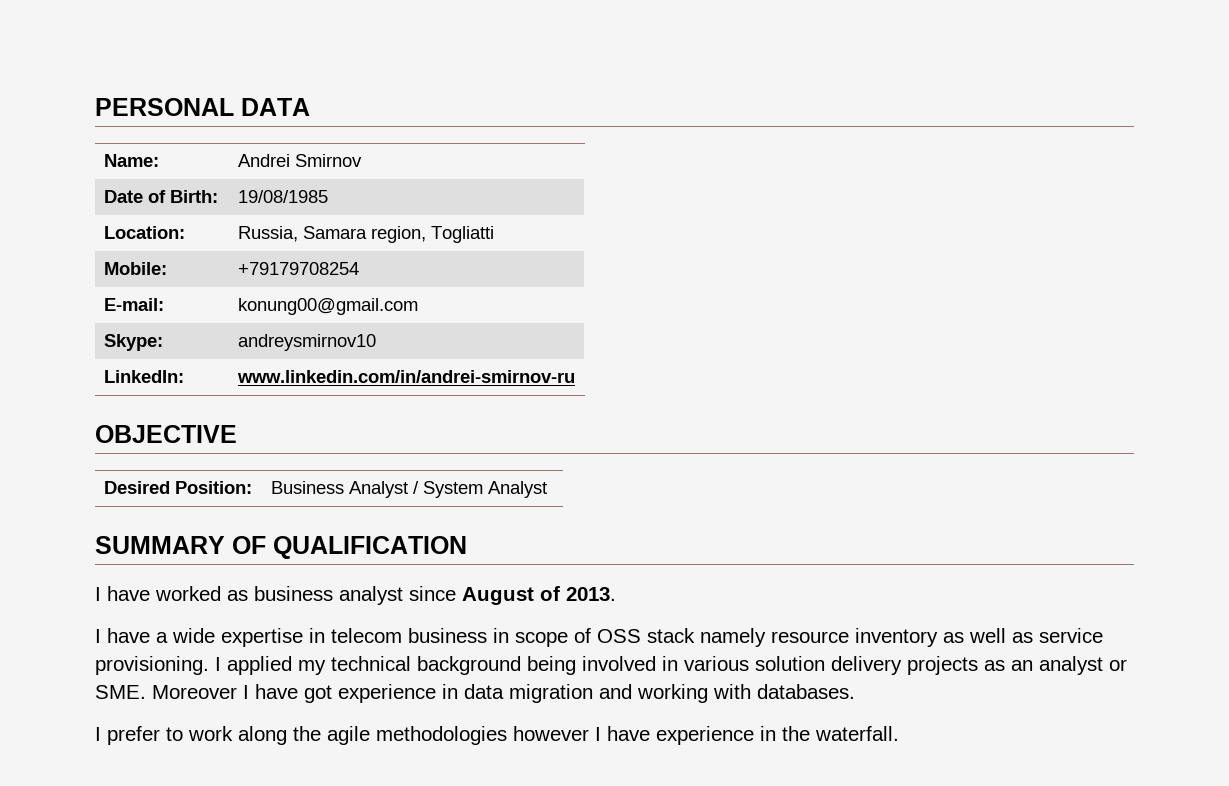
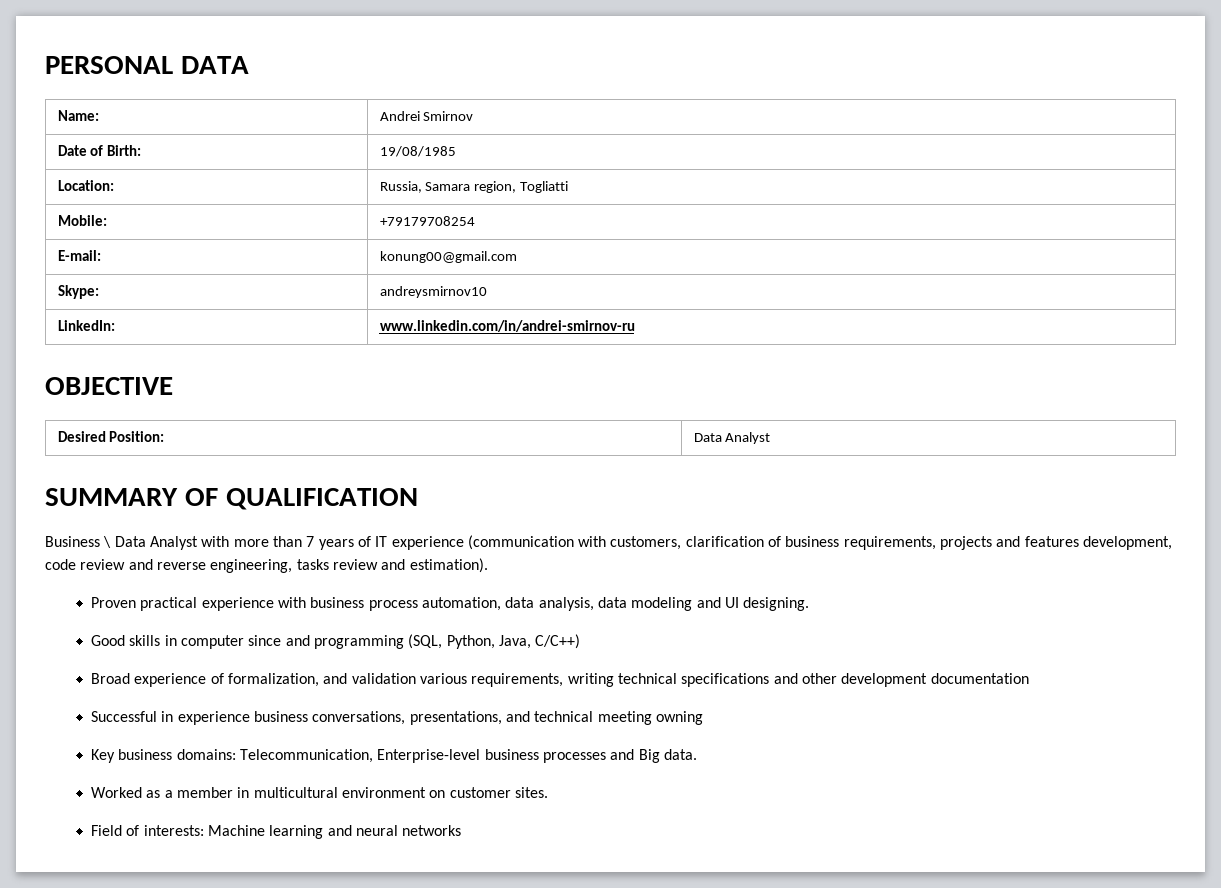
- Desired Position: | Business Analyst / System Analyst
+ Desired Position: | Data Analyst
- I have worked as business analyst since August of 2013.
- I have a wide expertise in telecom business in scope of OSS stack namely resource inventory as well as service provisioning. I applied my technical background being involved in various solution delivery projects as an analyst or SME. Moreover I have got experience in data migration and working with databases.
- I prefer to work along the agile methodologies however I have experience in the waterfall.
+ Business \ Data Analyst with more than 7 years of IT experience (communication with customers, clarification of business requirements, projects and features development, code review and reverse engineering, tasks review and estimation).
+ Proven practical experience with business process automation, data analysis, data modeling and UI designing.
+ Good skills in computer since and programming (SQL, Python, Java, C/C++)
+ Broad experience of formalization, and validation various requirements, writing technical specifications and other development documentation
+ Successful in experience business conversations, presentations, and technical meeting owning
+ Key business domains: Telecommunication, Enterprise-level business processes and Big data.
+ Worked as a member in multicultural environment on customer sites.
+ Field of interests: Machine learning and neural networks

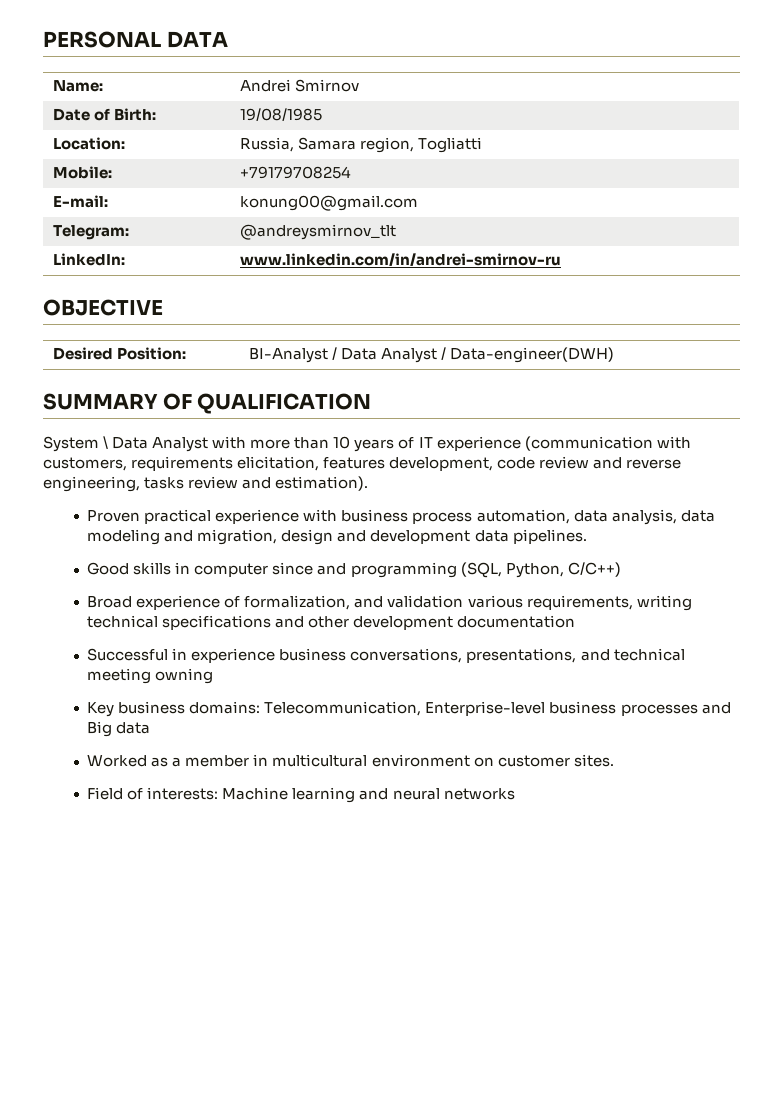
- Skype: | andreysmirnov10
+ Telegram: | @andreysmirnov_tlt
- Desired Position: | Data Analyst
+ Desired Position: | BI-Analyst / Data Analyst / Data-engineer(DWH)
- Business \ Data Analyst with more than 7 years of IT experience (communication with customers, clarification of business requirements, projects and features development, code review and reverse engineering, tasks review and estimation).
+ System \ Data Analyst with more than 10 years of IT experience (communication with customers, requirements elicitation, features development, code review and reverse engineering, tasks review and estimation).
- Proven practical experience with business process automation, data analysis, data modeling and UI designing.
+ Proven practical experience with business process automation, data analysis, data modeling and migration, design and development data pipelines.
- Good skills in computer since and programming (SQL, Python, Java, C/C++)
+ Good skills in computer since and programming (SQL, Python, C/C++)
- Key business domains: Telecommunication, Enterprise-level business processes and Big data.
+ Key business domains: Telecommunication, Enterprise-level business processes and Big data

